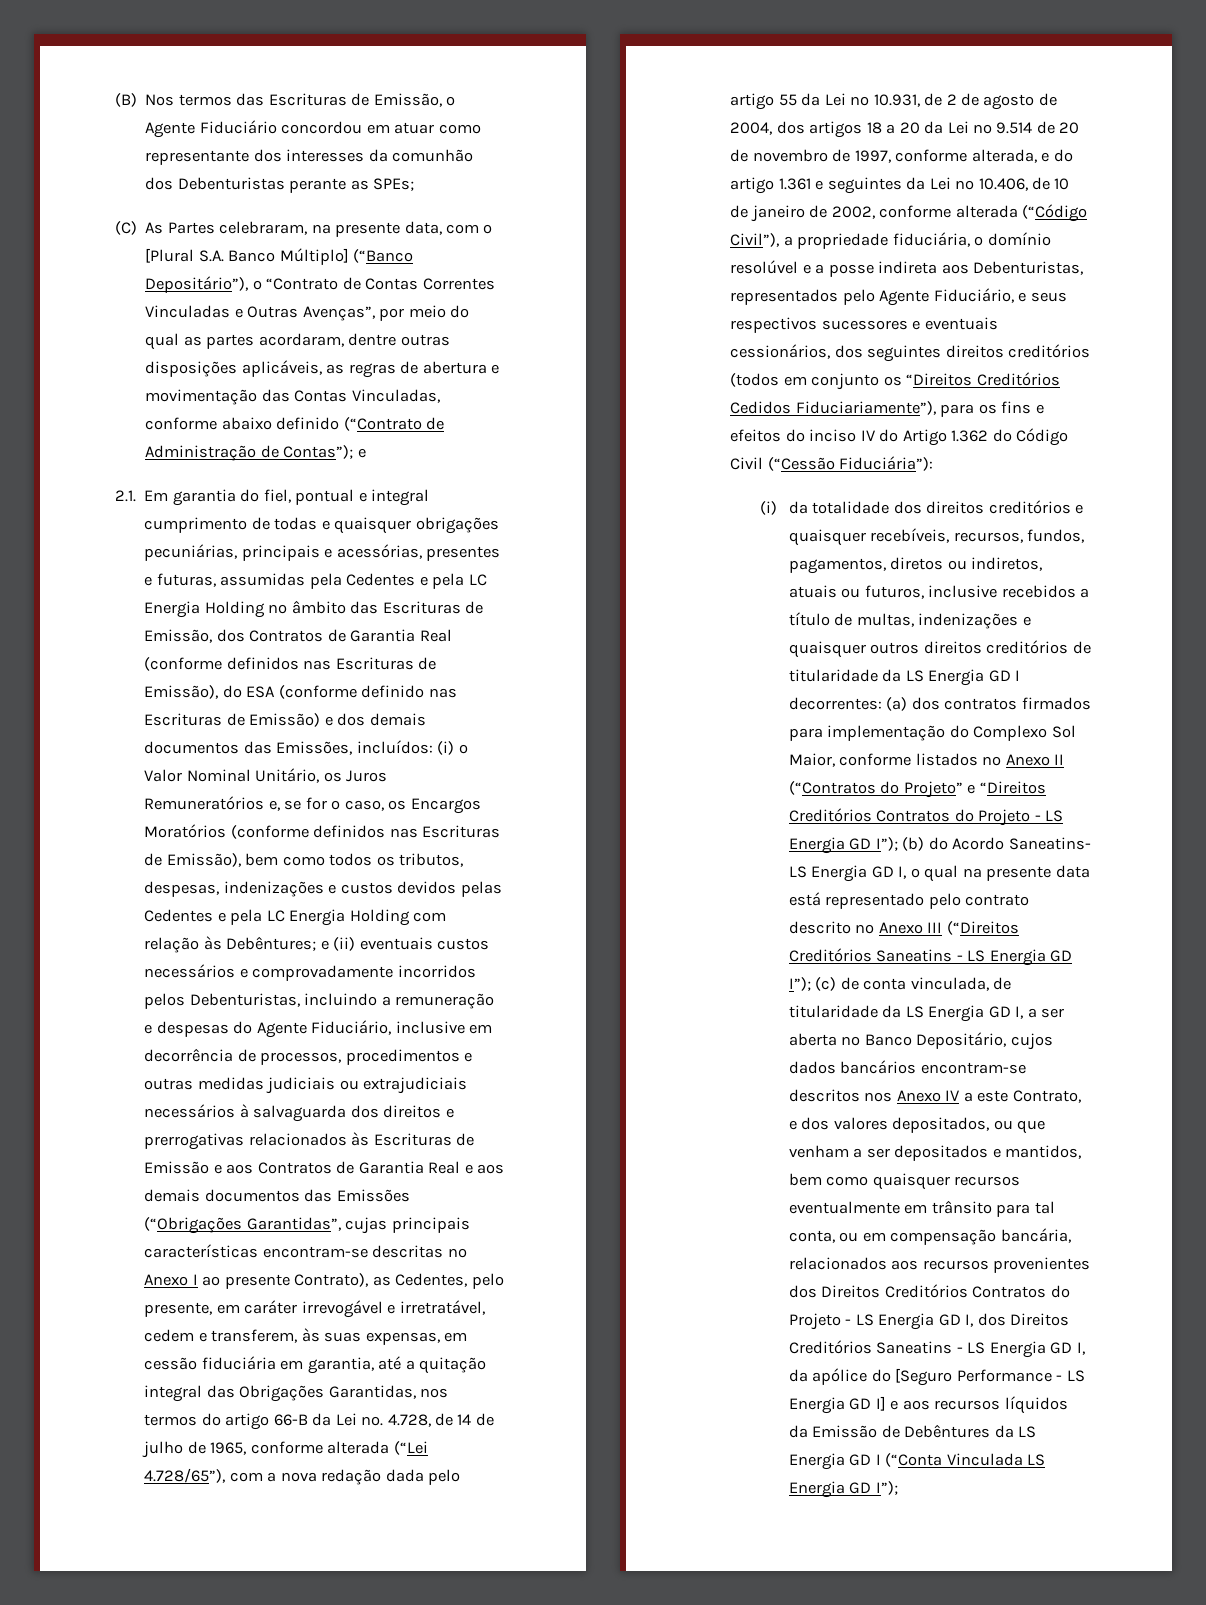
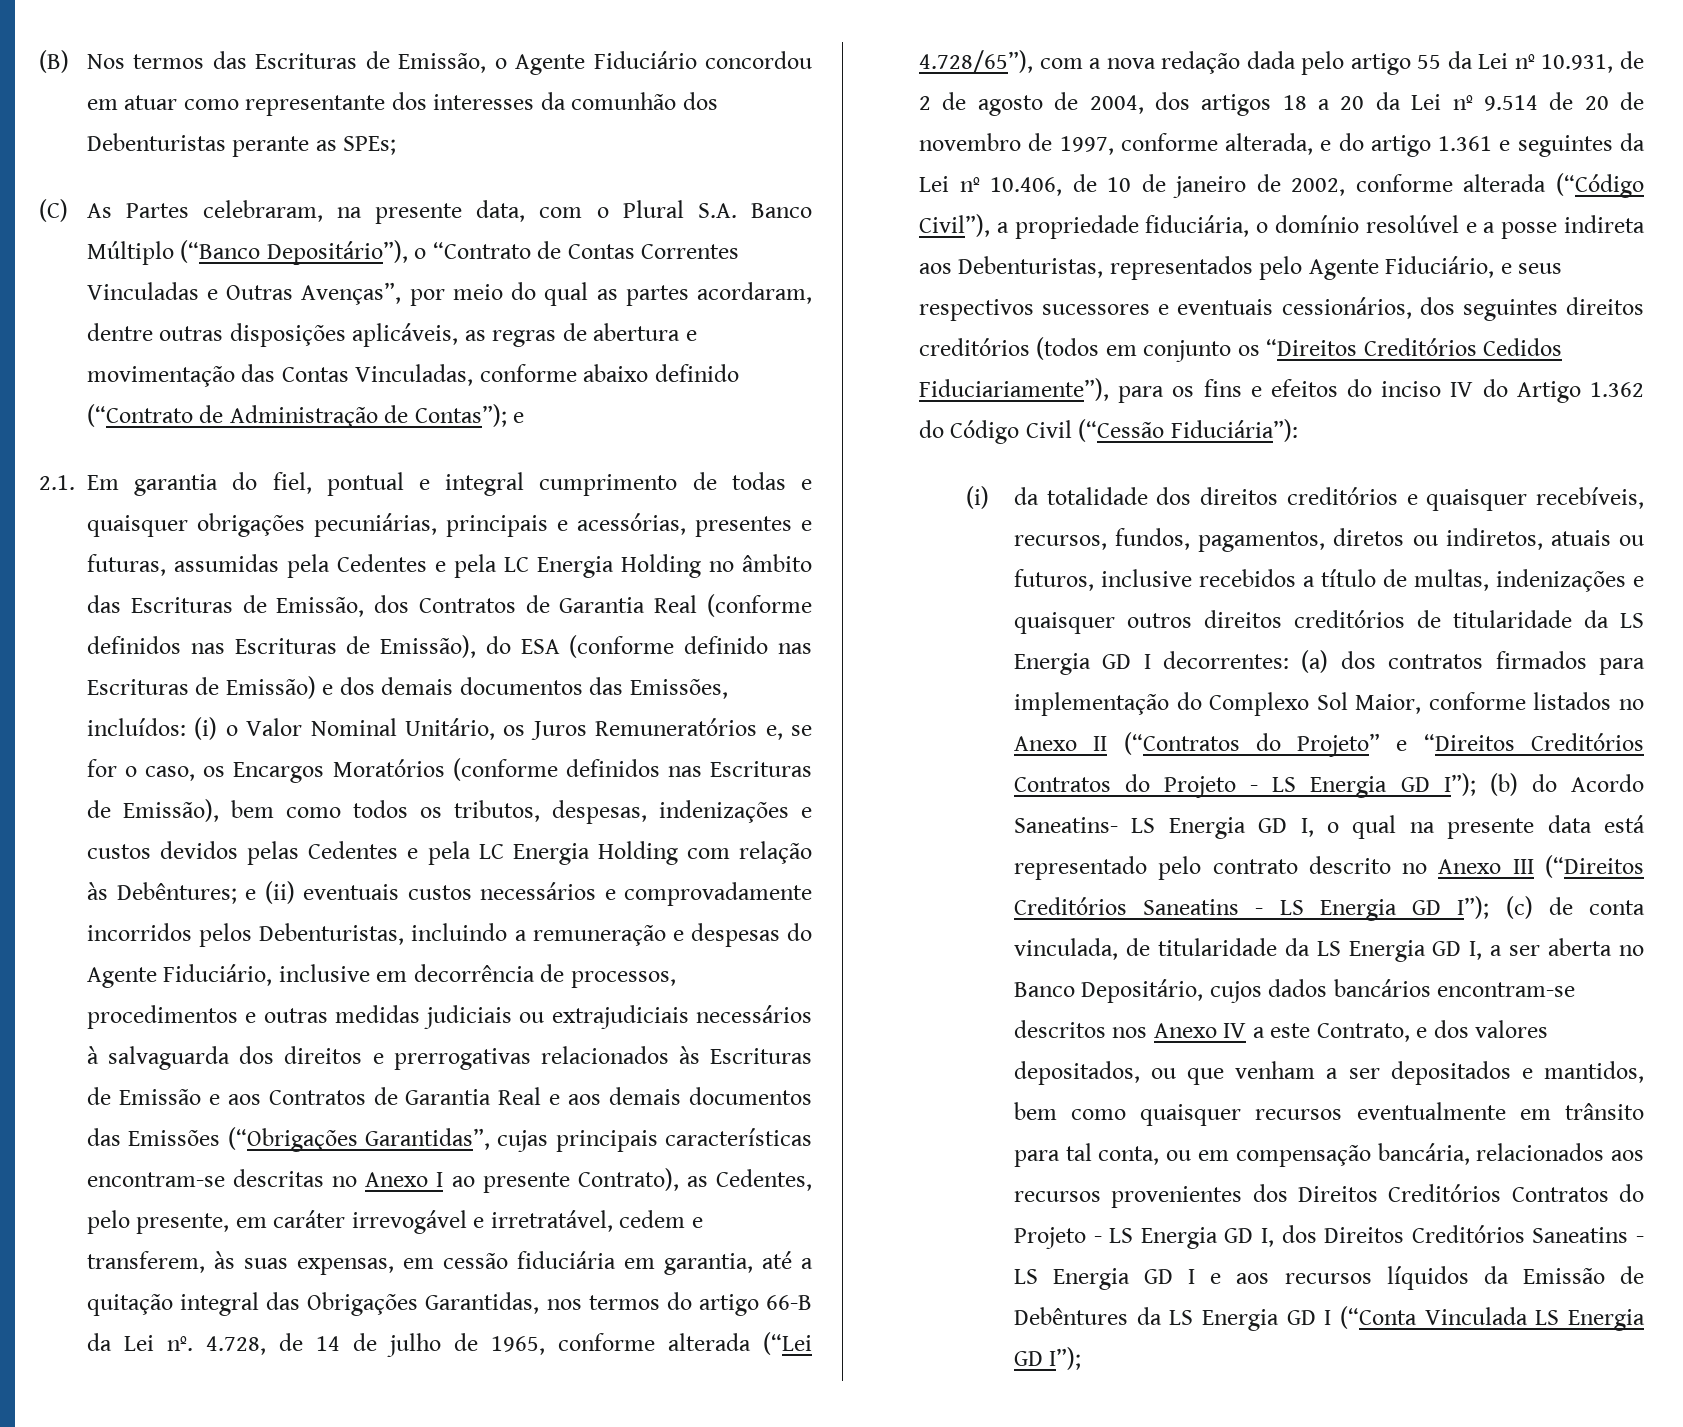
- (C) As Partes celebraram, na presente data, com o [Plural S.A. Banco Múltiplo] (“Banco Depositário”), o “Contrato de Contas Correntes Vinculadas e Outras Avenças”, por meio do qual as partes acordaram, dentre outras disposições aplicáveis, as regras de abertura e movimentação das Contas Vinculadas, conforme abaixo definido (“Contrato de Administração de Contas”); e
+ (C) As Partes celebraram, na presente data, com o Plural S.A. Banco Múltiplo (“Banco Depositário”), o “Contrato de Contas Correntes Vinculadas e Outras Avenças”, por meio do qual as partes acordaram, dentre outras disposições aplicáveis, as regras de abertura e movimentação das Contas Vinculadas, conforme abaixo definido (“Contrato de Administração de Contas”); e
- (c) de conta vinculada, de titularidade da LS Energia GD I, a ser aberta no Banco Depositário, cujos dados bancários encontram-se descritos nos Anexo IV a este Contrato, e dos valores depositados, ou que venham a ser depositados e mantidos, bem como quaisquer recursos eventualmente em trânsito para tal conta, ou em compensação bancária, relacionados aos recursos provenientes dos Direitos Creditórios Contratos do Projeto - LS Energia GD I, dos Direitos Creditórios Saneatins - LS Energia GD I, da apólice do [Seguro Performance - LS Energia GD I] e aos recursos líquidos da Emissão de Debêntures da LS Energia GD I (“Conta Vinculada LS Energia GD I”);
+ (c) de conta vinculada, de titularidade da LS Energia GD I, a ser aberta no Banco Depositário, cujos dados bancários encontram-se descritos nos Anexo IV a este Contrato, e dos valores depositados, ou que venham a ser depositados e mantidos, bem como quaisquer recursos eventualmente em trânsito para tal conta, ou em compensação bancária, relacionados aos recursos provenientes dos Direitos Creditórios Contratos do Projeto - LS Energia GD I, dos Direitos Creditórios Saneatins - LS Energia GD I e aos recursos líquidos da Emissão de Debêntures da LS Energia GD I (“Conta Vinculada LS Energia GD I”);

